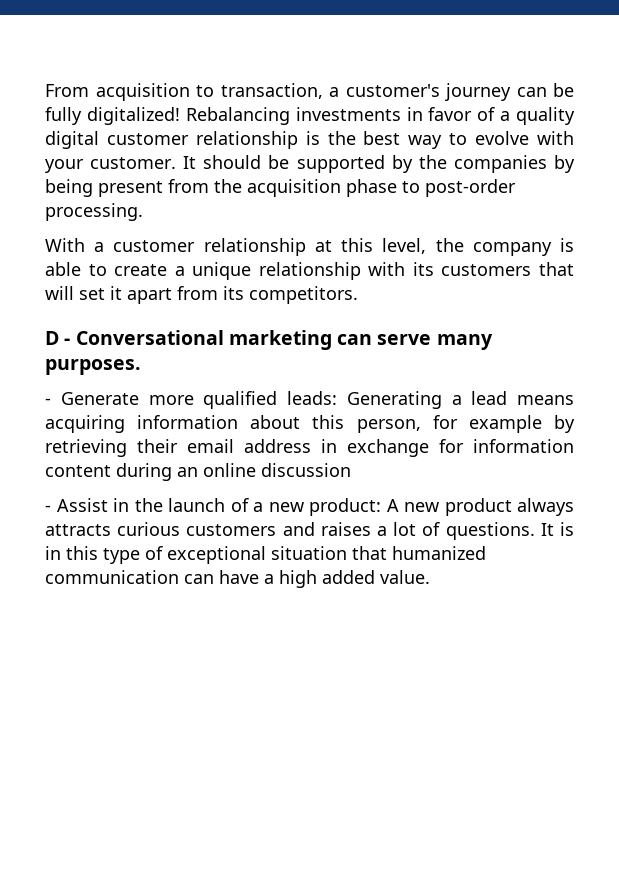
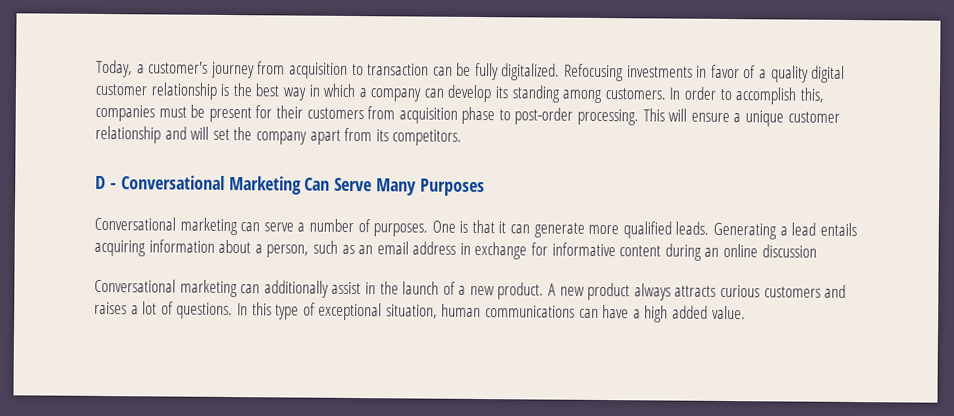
- From acquisition to transaction, a customer's journey can be fully digitalized! Rebalancing investments in favor of a quality digital customer relationship is the best way to evolve with your customer. It should be supported by the companies by being present from the acquisition phase to post-order processing.
- With a customer relationship at this level, the company is able to create a unique relationship with its customers that will set it apart from its competitors.
+ Today, a customer's journey from acquisition to transaction can be fully digitalized. Refocusing investments in favor of a quality digital customer relationship is the best way in which a company can develop its standing among customers. In order to accomplish this, companies must be present for their customers from acquisition phase to post-order processing. This will ensure a unique customer relationship and will set the company apart from its competitors.
- D - Conversational marketing can serve many purposes.
- - Generate more qualified leads: Generating a lead means acquiring information about this person, for example by retrieving their email address in exchange for information content during an online discussion
+ D - Conversational Marketing Can Serve Many Purposes
+ Conversational marketing can serve a number of purposes. One is that it can generate more qualified leads. Generating a lead entails acquiring information about a person, such as an email address in exchange for informative content during an online discussion
- - Assist in the launch of a new product: A new product always attracts curious customers and raises a lot of questions.
+ Conversational marketing can additionally assist in the launch of a new product. A new product always attracts curious customers and raises a lot of questions.
- It is in this type of exceptional situation that humanized communication can have a high added value.
+ In this type of exceptional situation, human communications can have a high added value.

